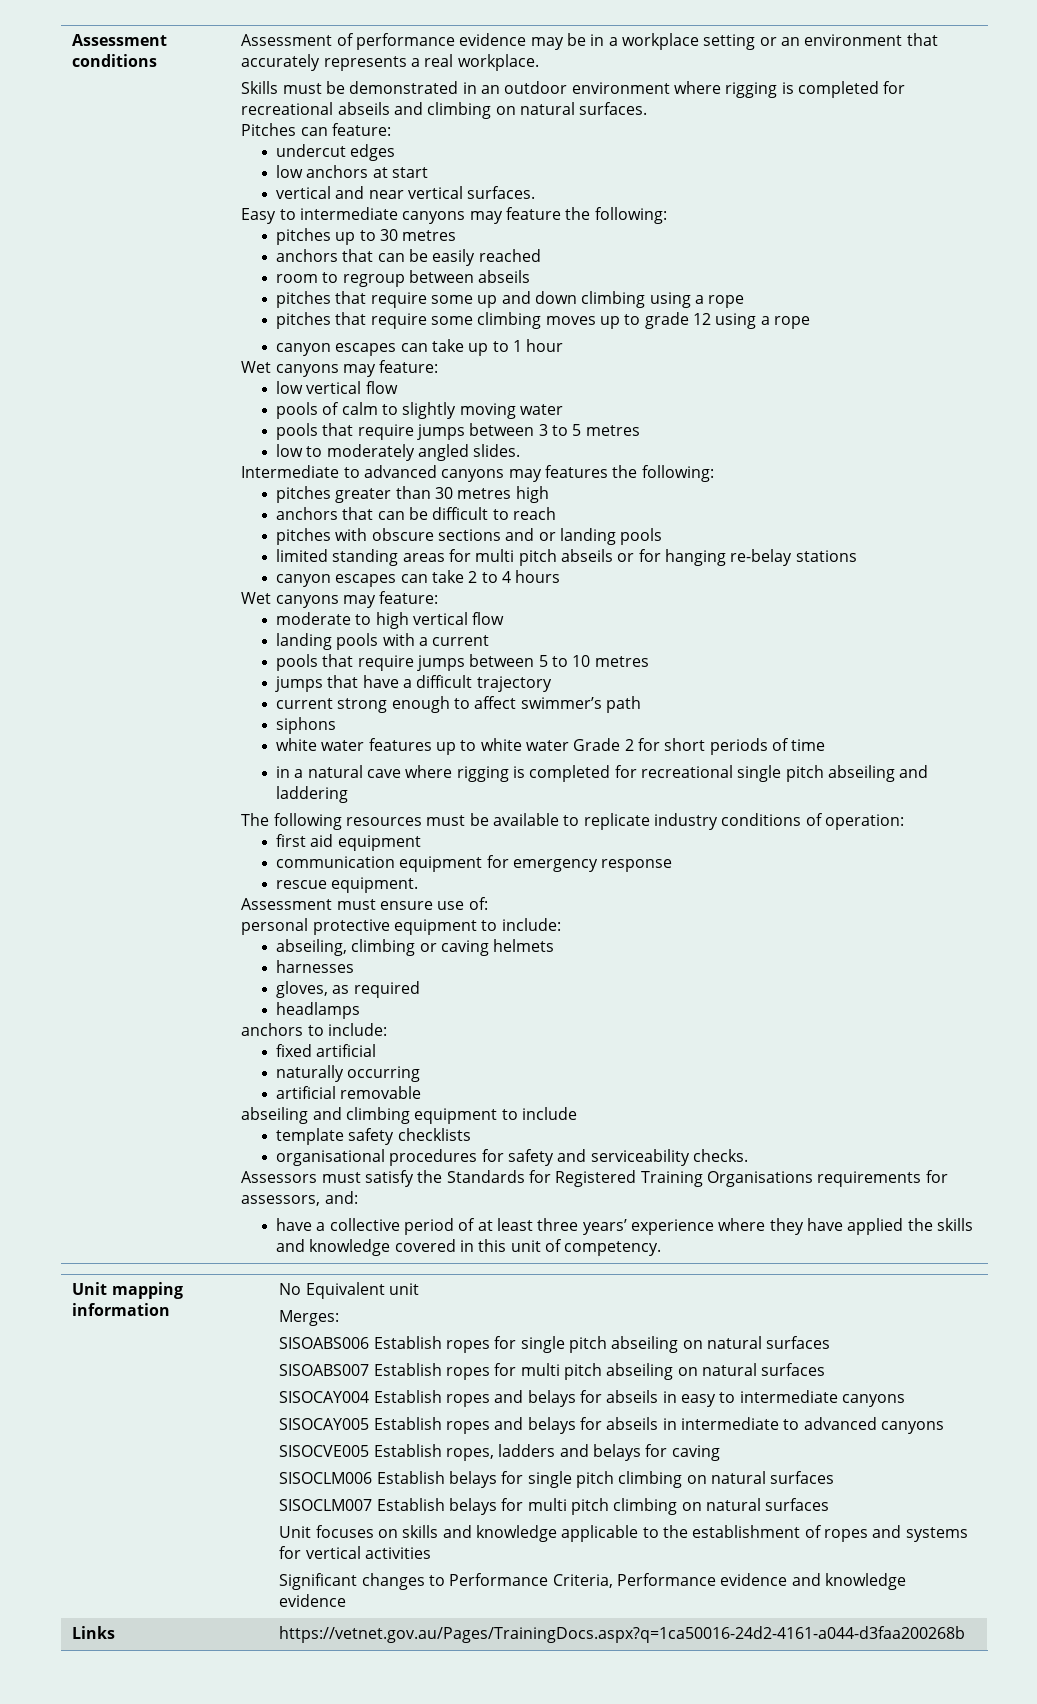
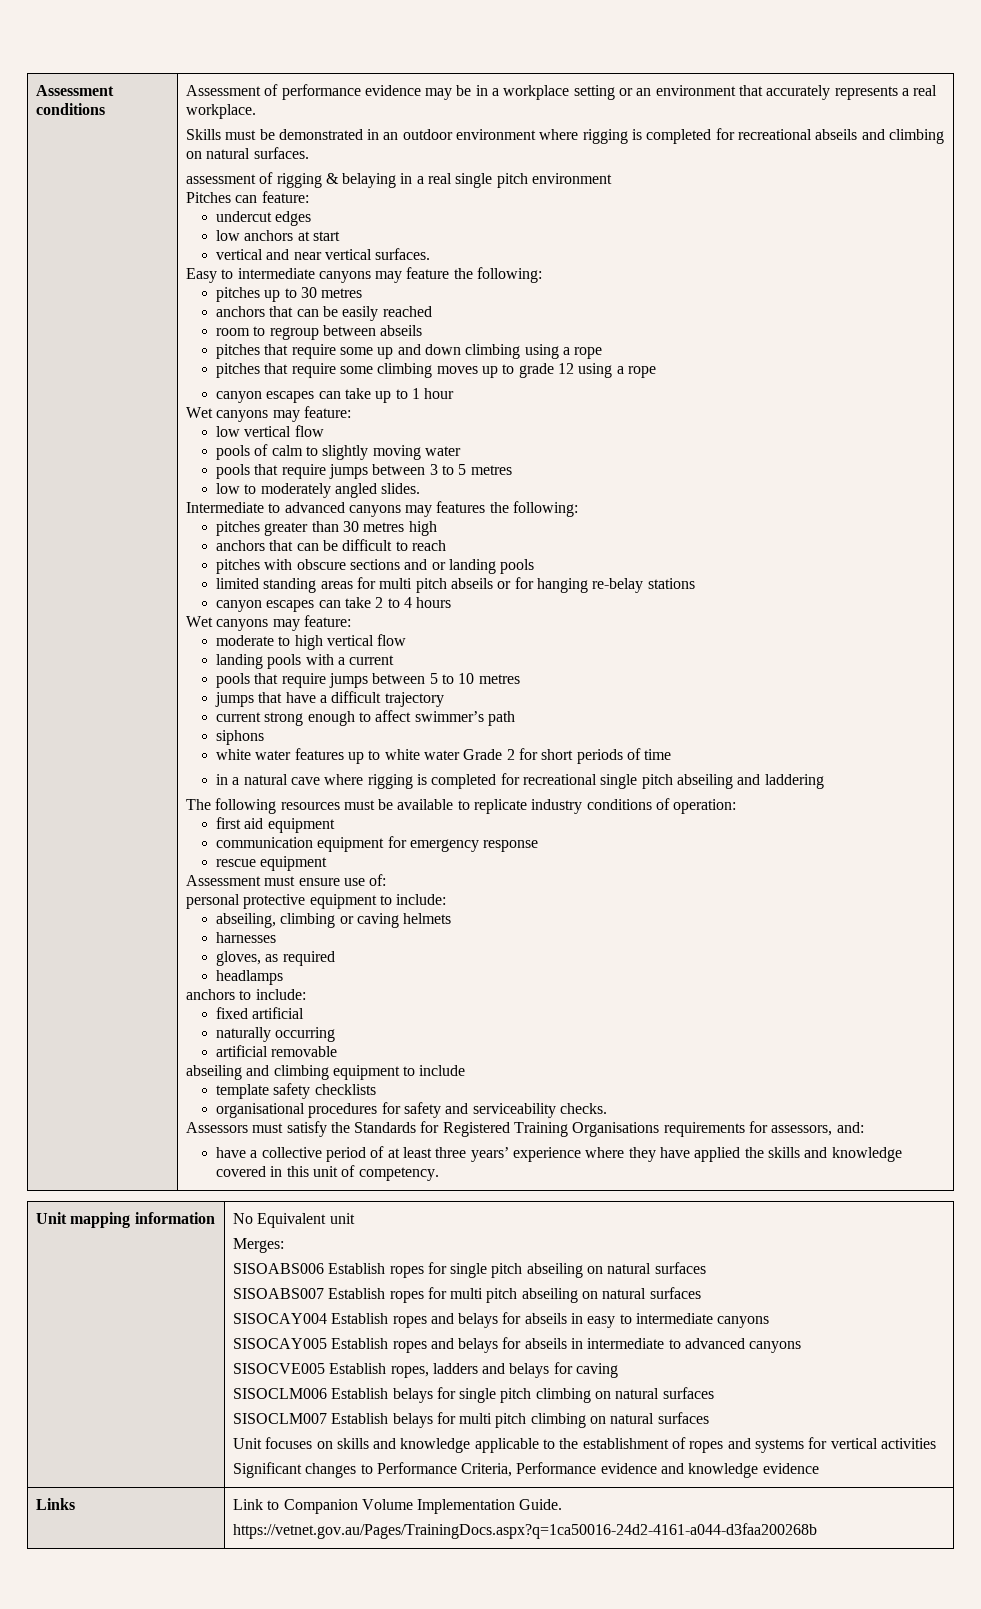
+ assessment of rigging & belaying in a real single pitch environment
- rescue equipment.
+ rescue equipment
- Links | https://vetnet.gov.au/Pages/TrainingDocs.aspx?q=1ca50016-24d2-4161-a044-d3faa200268b
+ Links | Link to Companion Volume Implementation Guide.
+ https://vetnet.gov.au/Pages/TrainingDocs.aspx?q=1ca50016-24d2-4161-a044-d3faa200268b

